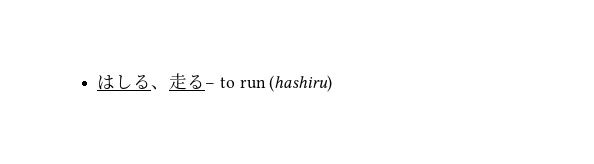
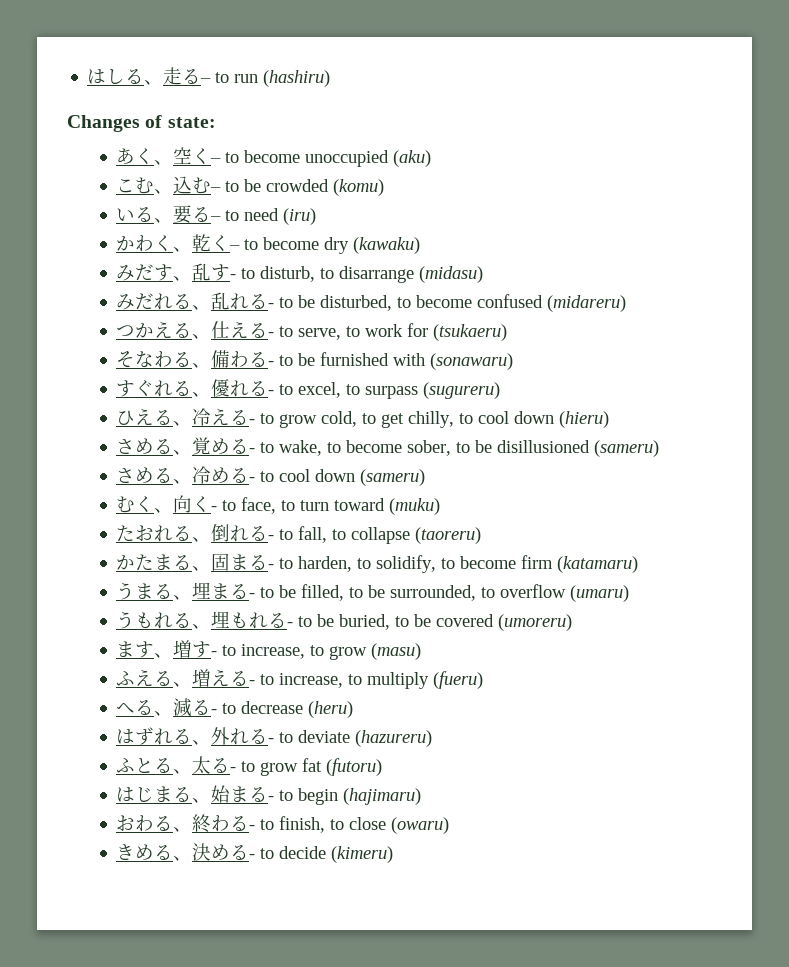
+ Changes of state:
+ あく、空く– to become unoccupied (aku)
+ こむ、込む– to be crowded (komu)
+ いる、要る– to need (iru)
+ かわく、乾く– to become dry (kawaku)
+ みだす、乱す- to disturb, to disarrange (midasu)
+ みだれる、乱れる- to be disturbed, to become confused (midareru)
+ つかえる、仕える- to serve, to work for (tsukaeru)
+ そなわる、備わる- to be furnished with (sonawaru)
+ すぐれる、優れる- to excel, to surpass (sugureru)
+ ひえる、冷える- to grow cold, to get chilly, to cool down (hieru)
+ さめる、覚める- to wake, to become sober, to be disillusioned (sameru)
+ さめる、冷める- to cool down (sameru)
+ むく、向く- to face, to turn toward (muku)
+ たおれる、倒れる- to fall, to collapse (taoreru)
+ かたまる、固まる- to harden, to solidify, to become firm (katamaru)
+ うまる、埋まる- to be filled, to be surrounded, to overflow (umaru)
+ うもれる、埋もれる- to be buried, to be covered (umoreru)
+ ます、増す- to increase, to grow (masu)
+ ふえる、増える- to increase, to multiply (fueru)
+ へる、減る- to decrease (heru)
+ はずれる、外れる- to deviate (hazureru)
+ ふとる、太る- to grow fat (futoru)
+ はじまる、始まる- to begin (hajimaru)
+ おわる、終わる- to finish, to close (owaru)
+ きめる、決める- to decide (kimeru)

